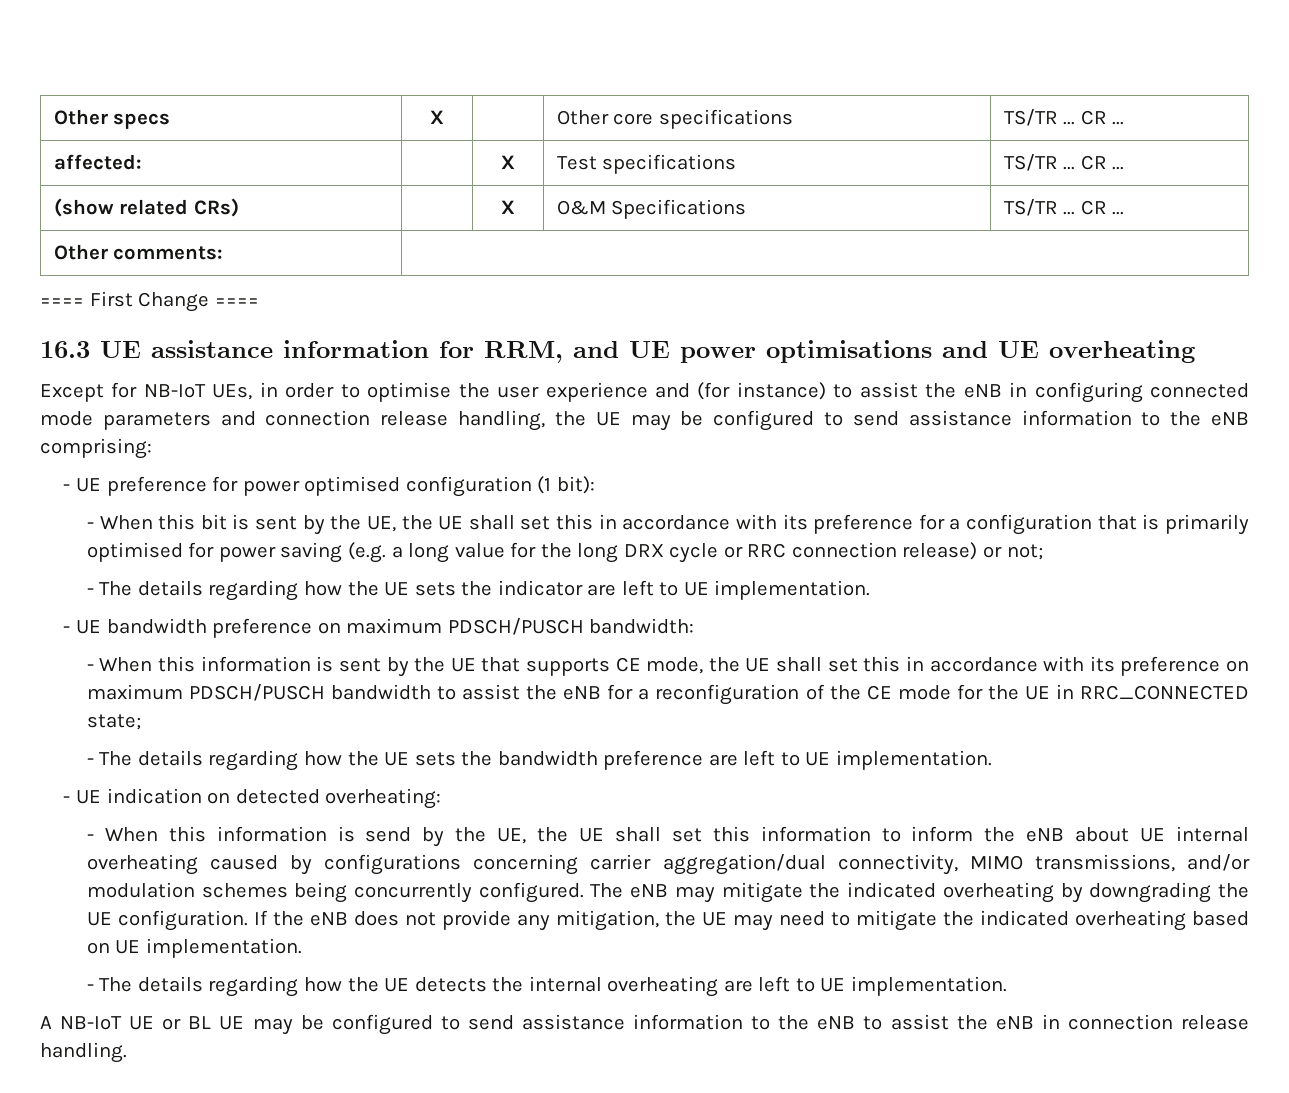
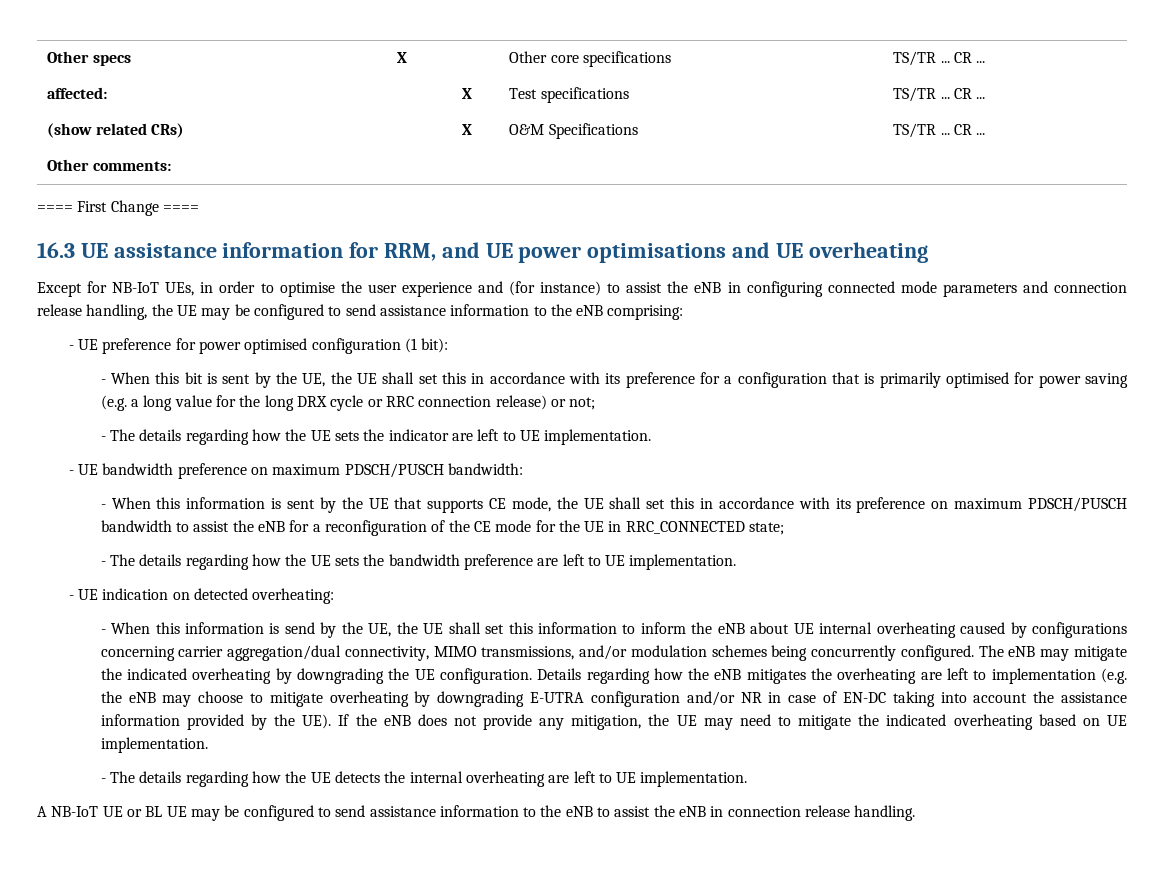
- If the eNB does not provide any mitigation, the UE may need to mitigate the indicated overheating based on UE implementation.
+ Details regarding how the eNB mitigates the overheating are left to implementation (e.g. the eNB may choose to mitigate overheating by downgrading E-UTRA configuration and/or NR in case of EN-DC taking into account the assistance information provided by the UE). If the eNB does not provide any mitigation, the UE may need to mitigate the indicated overheating based on UE implementation.

